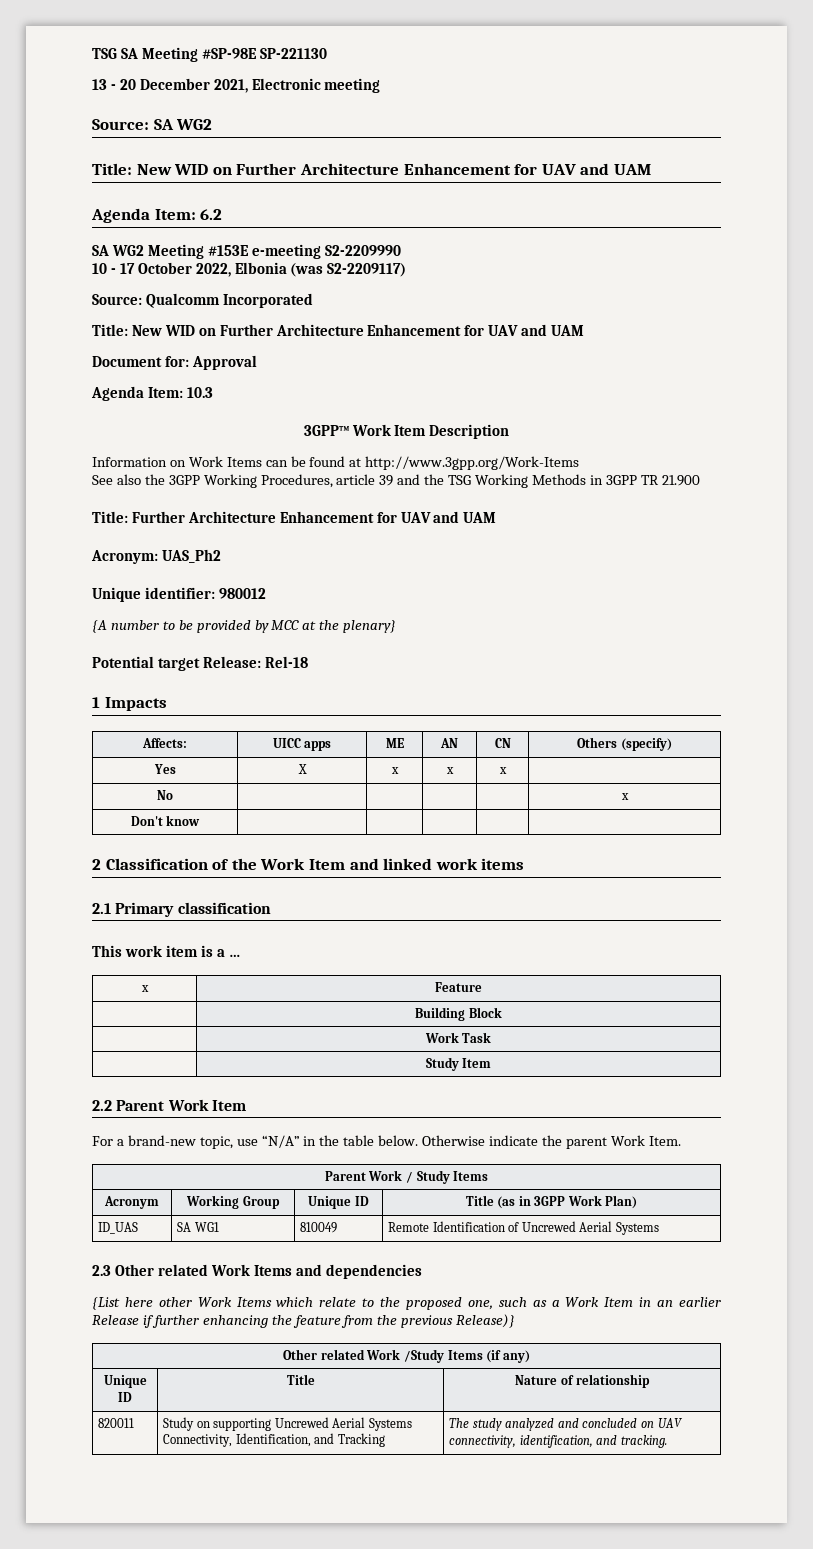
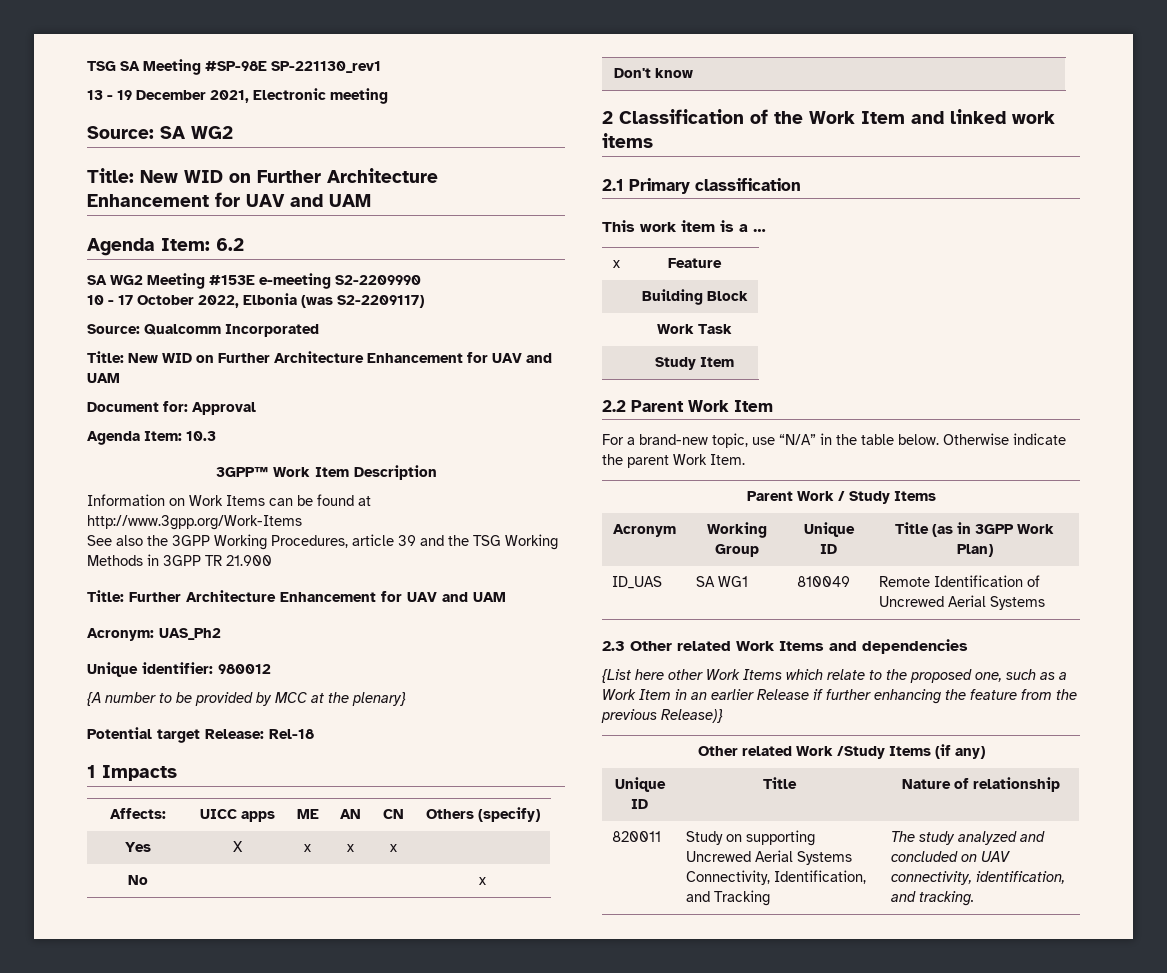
- TSG SA Meeting #SP-98E SP-221130
+ TSG SA Meeting #SP-98E SP-221130_rev1
- 13 - 20 December 2021, Electronic meeting
+ 13 - 19 December 2021, Electronic meeting

